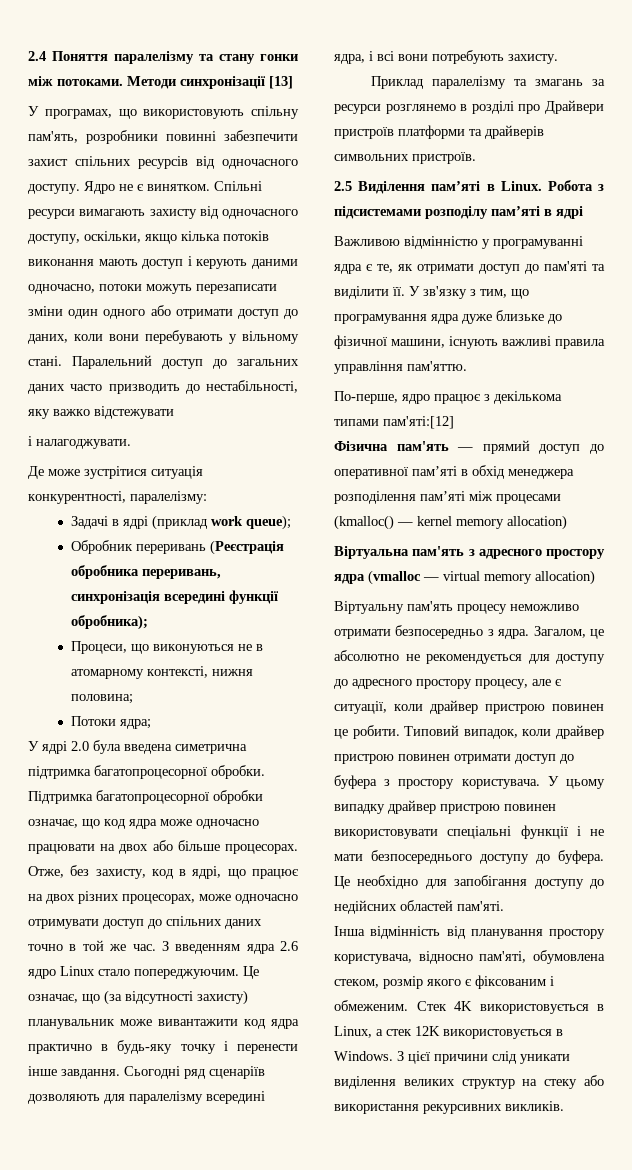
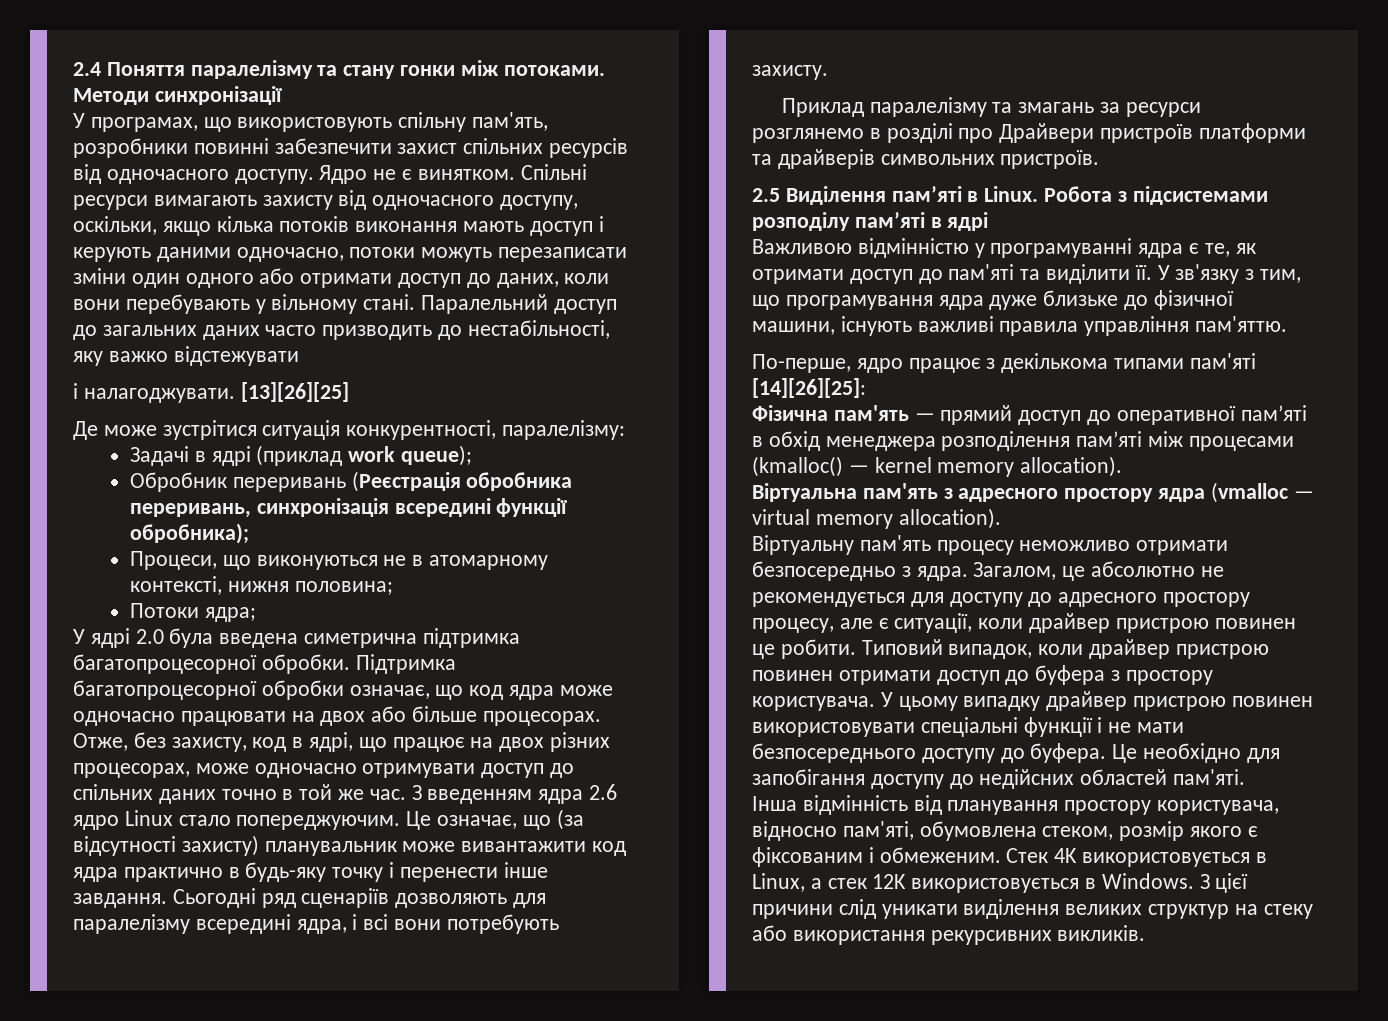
- Методи синхронізації [13]
+ Методи синхронізації
+ [13][26][25]
- По-перше, ядро працює з декількома типами пам'яті:[12]
+ По-перше, ядро працює з декількома типами пам'яті [14][26][25]:
- Фізична пам'ять — прямий доступ до оперативної пам’яті в обхід менеджера розподілення пам’яті між процесами (kmalloc() — kernel memory allocation)
+ Фізична пам'ять — прямий доступ до оперативної пам’яті в обхід менеджера розподілення пам’яті між процесами (kmalloc() — kernel memory allocation).
- Віртуальна пам'ять з адресного простору ядра (vmalloc — virtual memory allocation)
+ Віртуальна пам'ять з адресного простору ядра (vmalloc — virtual memory allocation).

